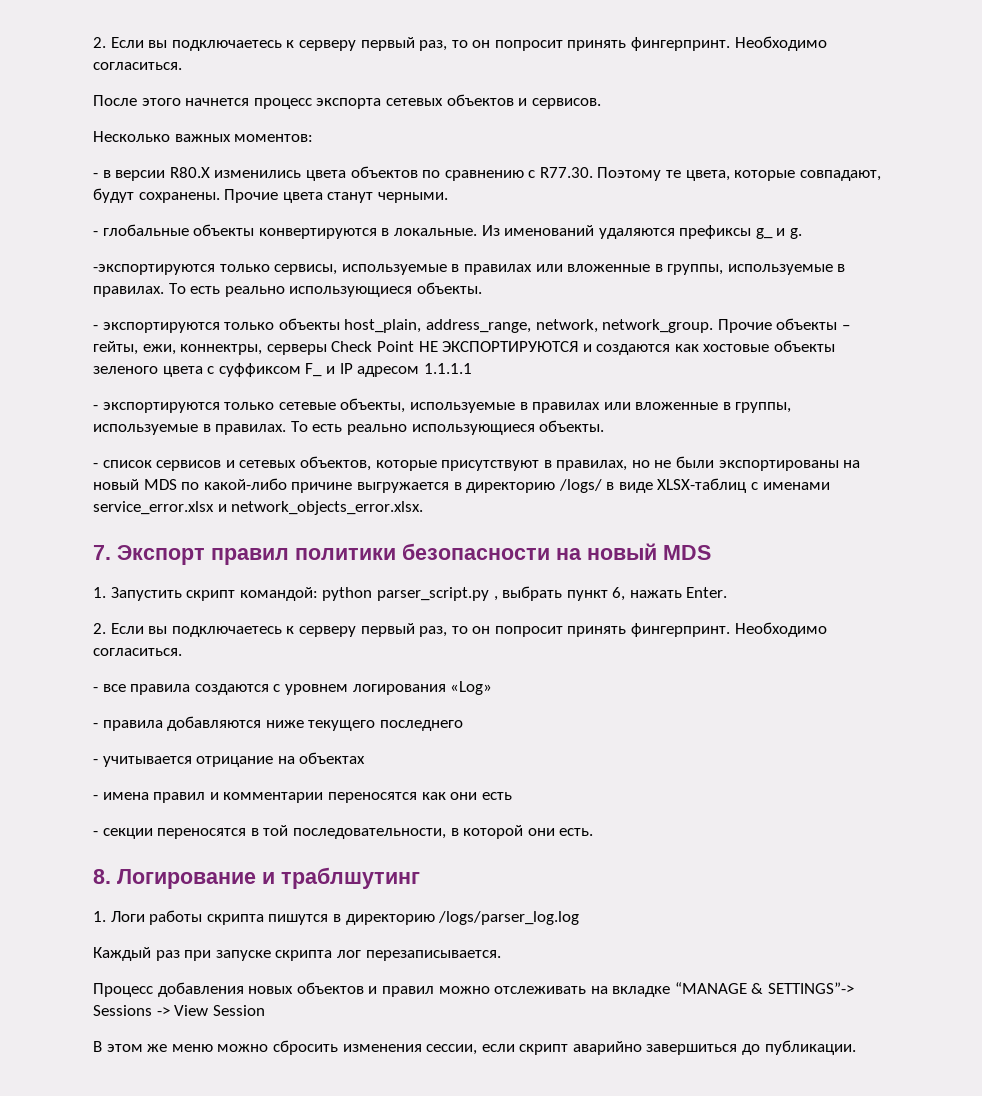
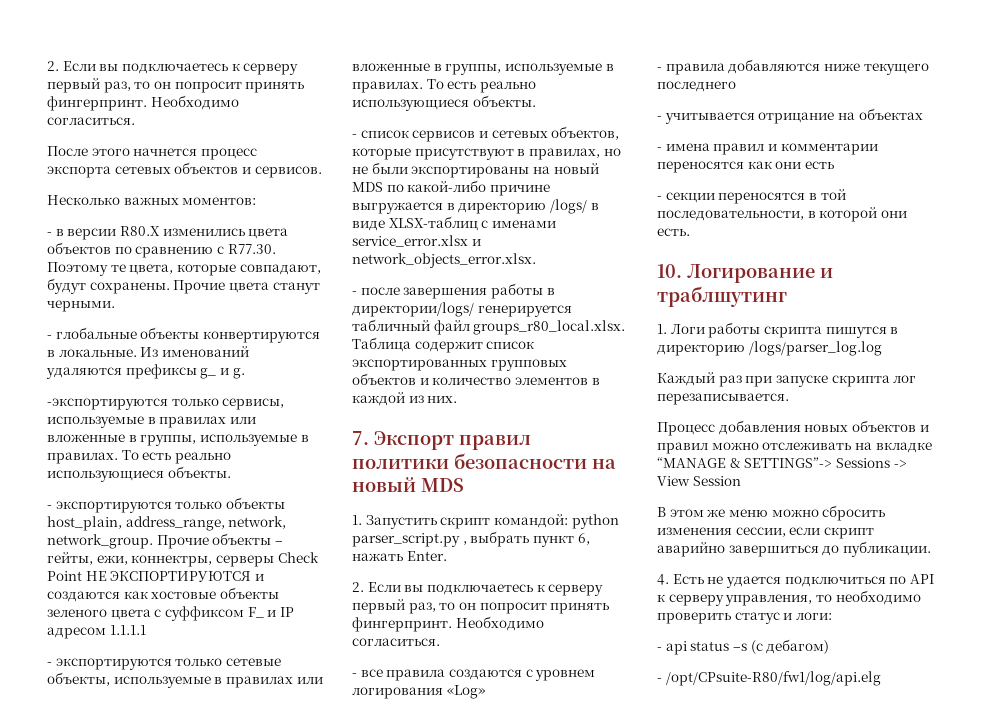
+ - после завершения работы в директории/logs/ генерируется табличный файл groups_r80_local.xlsx. Таблица содержит список экспортированных групповых объектов и количество элементов в каждой из них.
- 8. Логирование и траблшутинг
+ 10. Логирование и траблшутинг
+ 4. Есть не удается подключиться по API к серверу управления, то необходимо проверить статус и логи:
+ - api status –s (с дебагом)
+ - /opt/CPsuite-R80/fw1/log/api.elg

